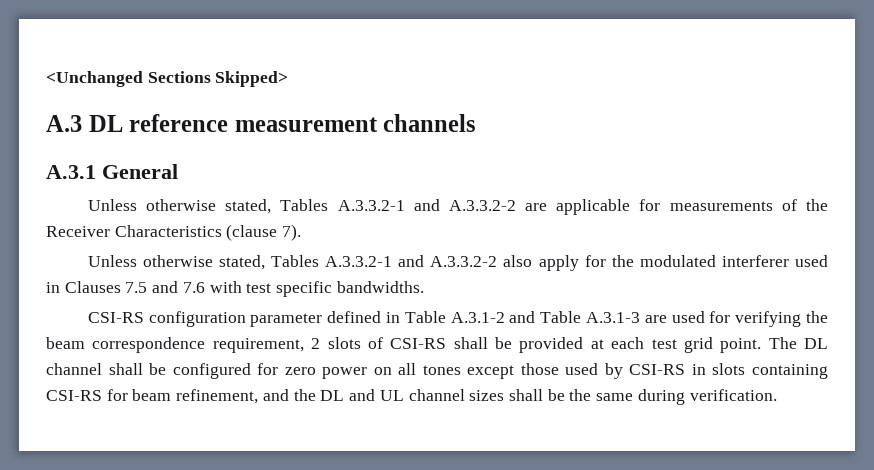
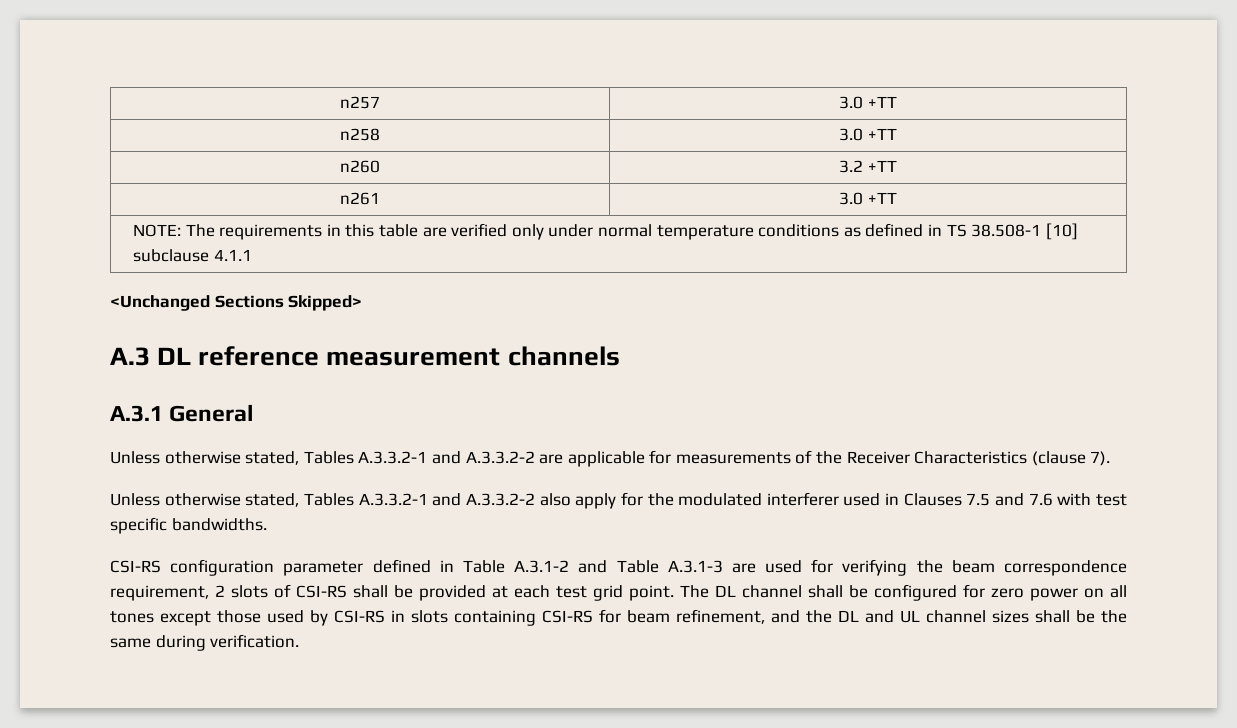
+ n257 | 3.0 +TT
+ n258 | 3.0 +TT
+ n260 | 3.2 +TT
+ n261 | 3.0 +TT
+ NOTE: The requirements in this table are verified only under normal temperature conditions as defined in TS 38.508-1 [10] subclause 4.1.1

